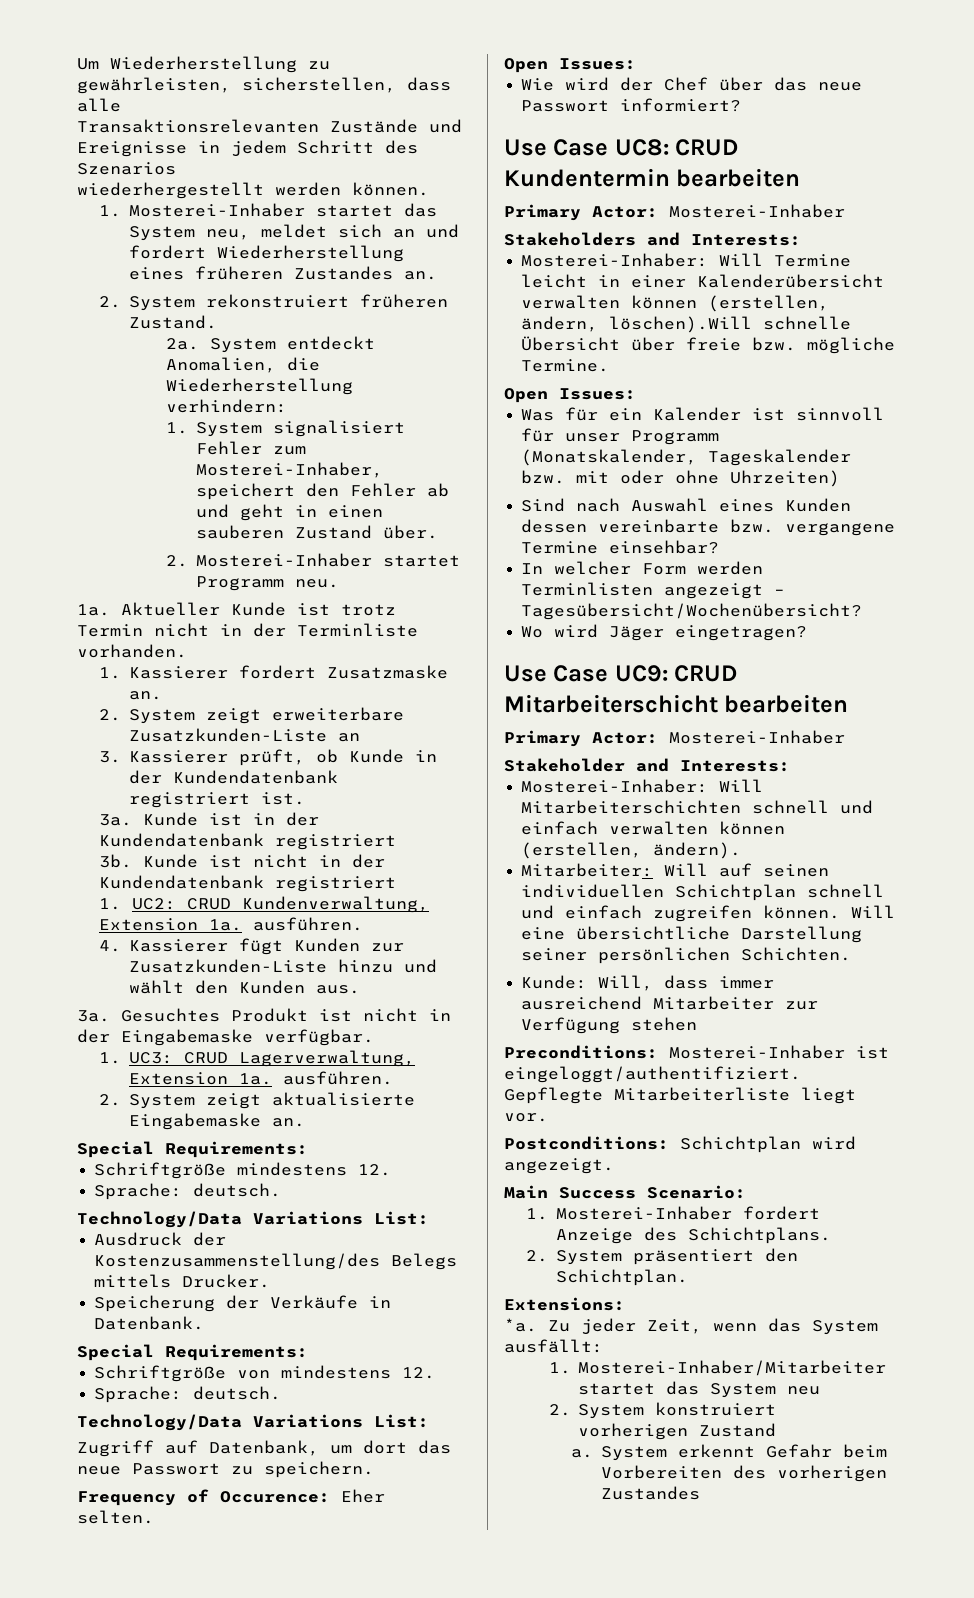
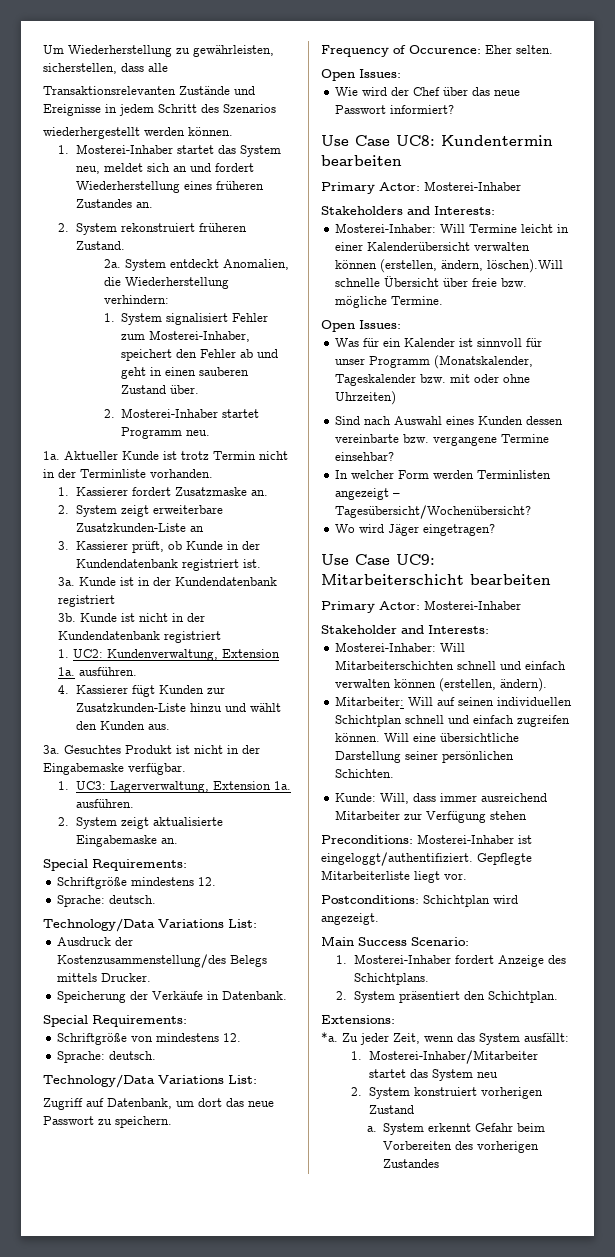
- 1. UC2: CRUD Kundenverwaltung, Extension 1a. ausführen.
+ 1. UC2: Kundenverwaltung, Extension 1a. ausführen.
- 1. UC3: CRUD Lagerverwaltung, Extension 1a. ausführen.
+ 1. UC3: Lagerverwaltung, Extension 1a. ausführen.
- Use Case UC8: CRUD Kundentermin bearbeiten
+ Use Case UC8: Kundentermin bearbeiten
- Use Case UC9: CRUD Mitarbeiterschicht bearbeiten
+ Use Case UC9: Mitarbeiterschicht bearbeiten

